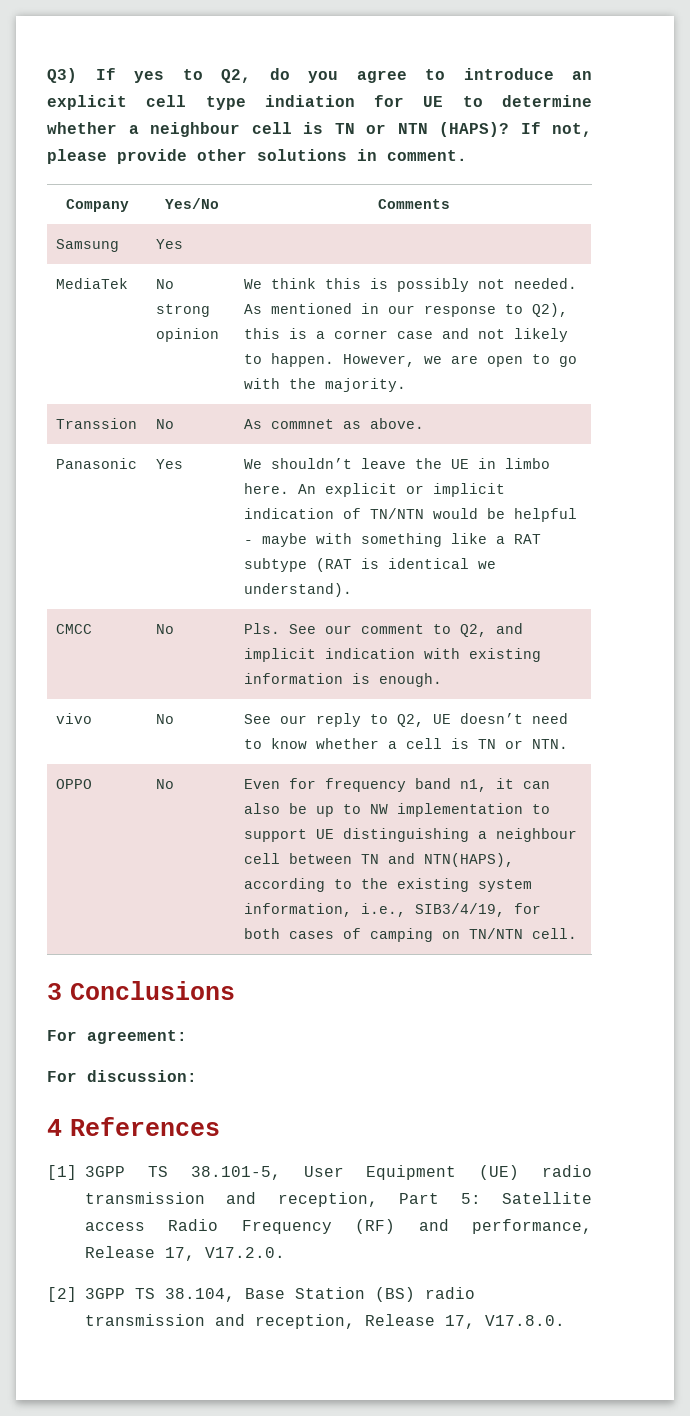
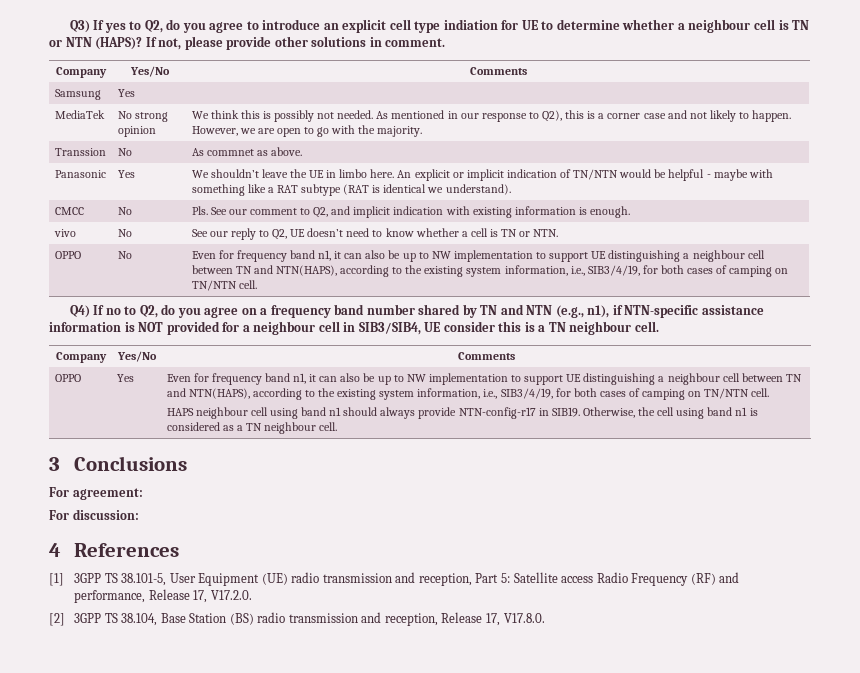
+ Q4) If no to Q2, do you agree on a frequency band number shared by TN and NTN (e.g., n1), if NTN-specific assistance information is NOT provided for a neighbour cell in SIB3/SIB4, UE consider this is a TN neighbour cell.
+ Company | Yes/No | Comments
+ OPPO | Yes | Even for frequency band n1, it can also be up to NW implementation to support UE distinguishing a neighbour cell between TN and NTN(HAPS), according to the existing system information, i.e., SIB3/4/19, for both cases of camping on TN/NTN cell.
+ HAPS neighbour cell using band n1 should always provide NTN-config-r17 in SIB19. Otherwise, the cell using band n1 is considered as a TN neighbour cell.

